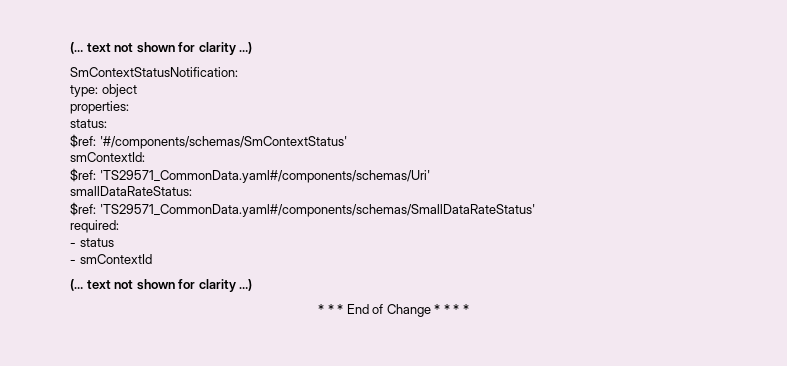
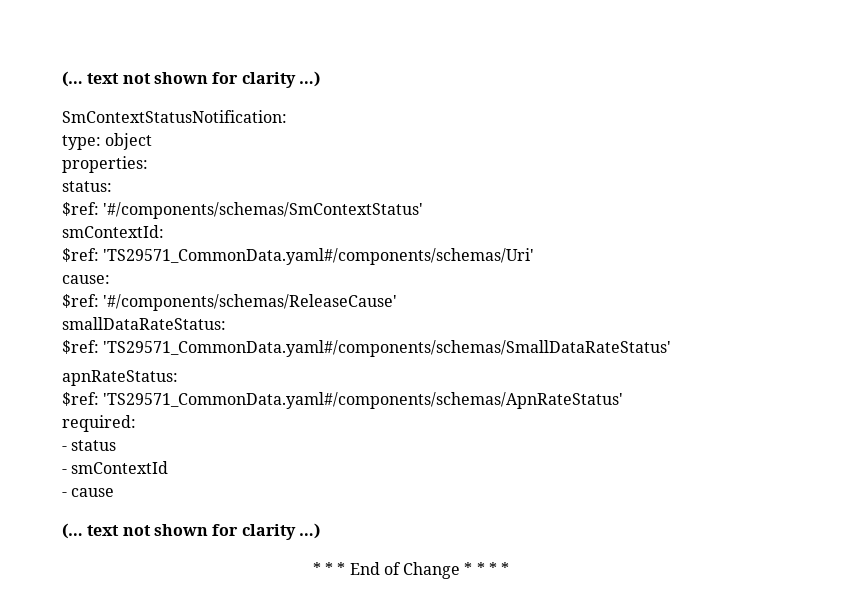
+ cause:
+ $ref: '#/components/schemas/ReleaseCause'
+ apnRateStatus:
+ $ref: 'TS29571_CommonData.yaml#/components/schemas/ApnRateStatus'
+ - cause

